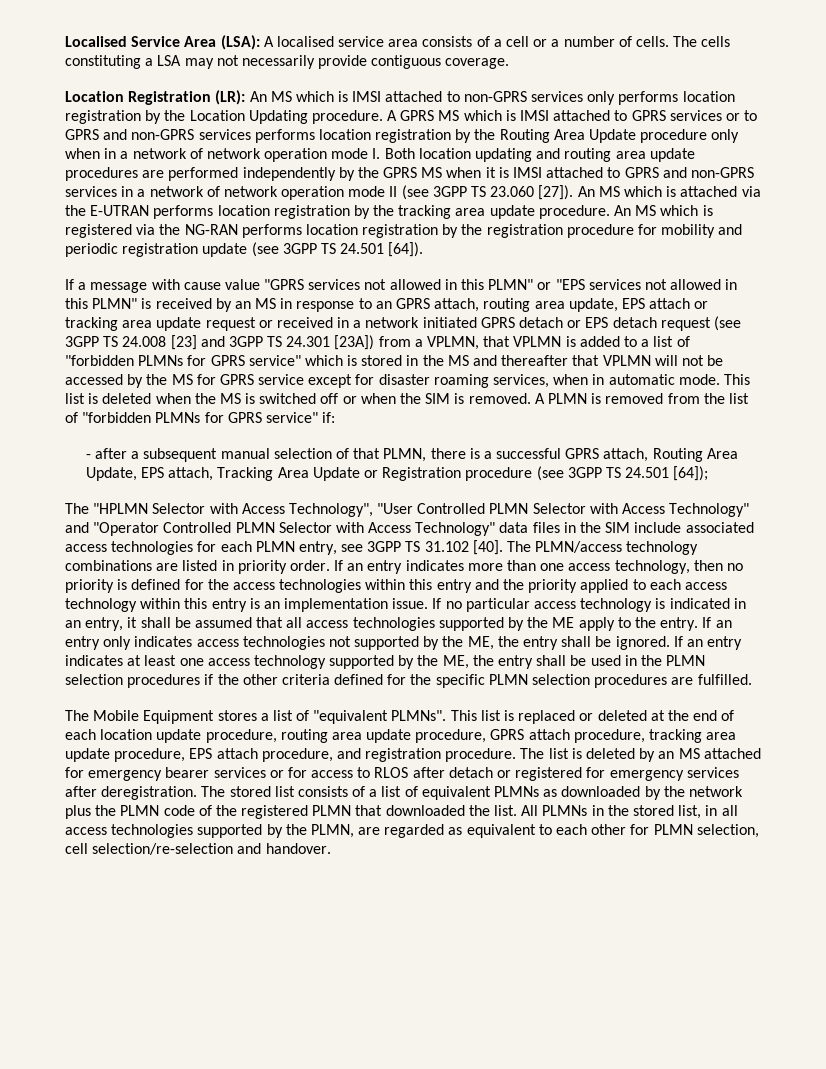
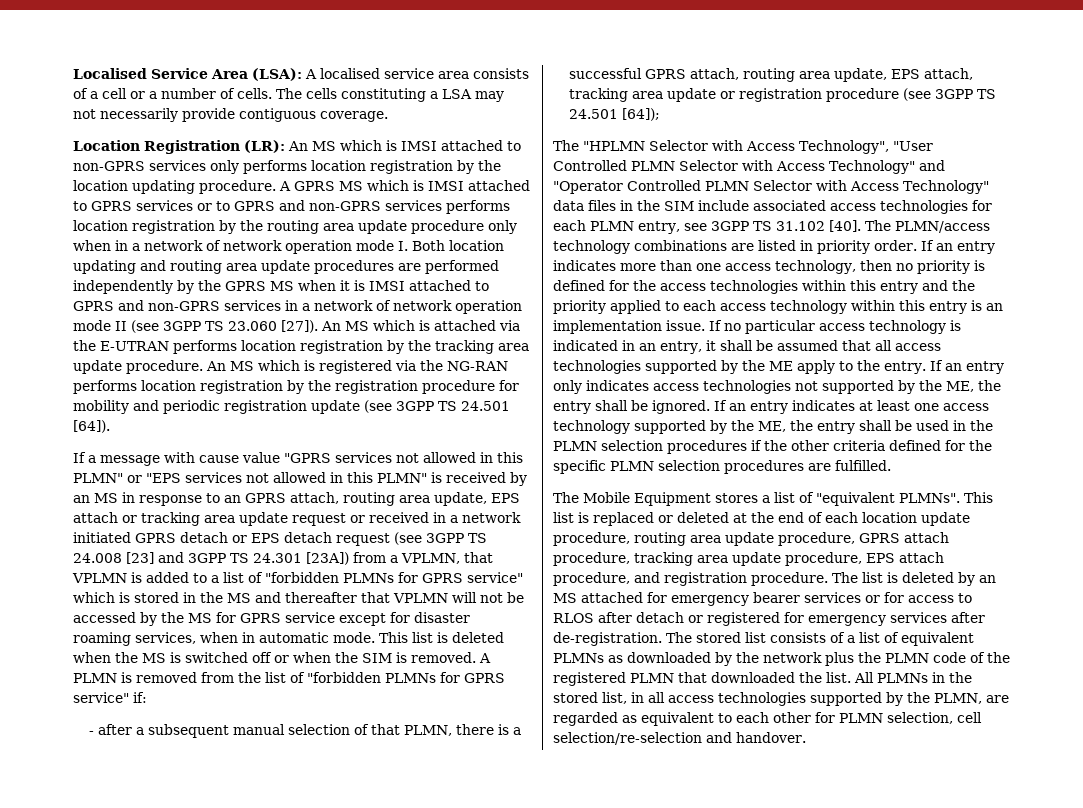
- Location Registration (LR): An MS which is IMSI attached to non-GPRS services only performs location registration by the Location Updating procedure.
+ Location Registration (LR): An MS which is IMSI attached to non-GPRS services only performs location registration by the location updating procedure.
- A GPRS MS which is IMSI attached to GPRS services or to GPRS and non-GPRS services performs location registration by the Routing Area Update procedure only when in a network of network operation mode I. Both location updating and routing area update procedures are performed independently by the GPRS MS when it is IMSI attached to GPRS and non-GPRS services in a network of network operation mode II (see 3GPP TS 23.060 [27]).
+ A GPRS MS which is IMSI attached to GPRS services or to GPRS and non-GPRS services performs location registration by the routing area update procedure only when in a network of network operation mode I. Both location updating and routing area update procedures are performed independently by the GPRS MS when it is IMSI attached to GPRS and non-GPRS services in a network of network operation mode II (see 3GPP TS 23.060 [27]).
- - after a subsequent manual selection of that PLMN, there is a successful GPRS attach, Routing Area Update, EPS attach, Tracking Area Update or Registration procedure (see 3GPP TS 24.501 [64]);
+ - after a subsequent manual selection of that PLMN, there is a successful GPRS attach, routing area update, EPS attach, tracking area update or registration procedure (see 3GPP TS 24.501 [64]);
- The list is deleted by an MS attached for emergency bearer services or for access to RLOS after detach or registered for emergency services after deregistration.
+ The list is deleted by an MS attached for emergency bearer services or for access to RLOS after detach or registered for emergency services after de-registration.

